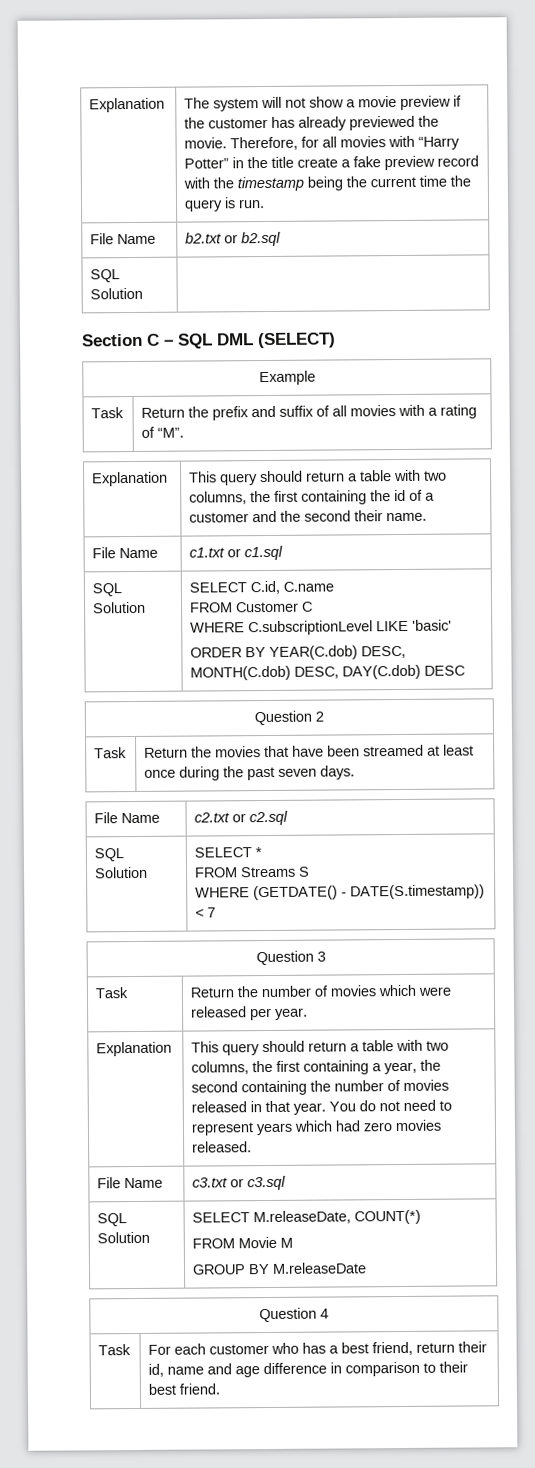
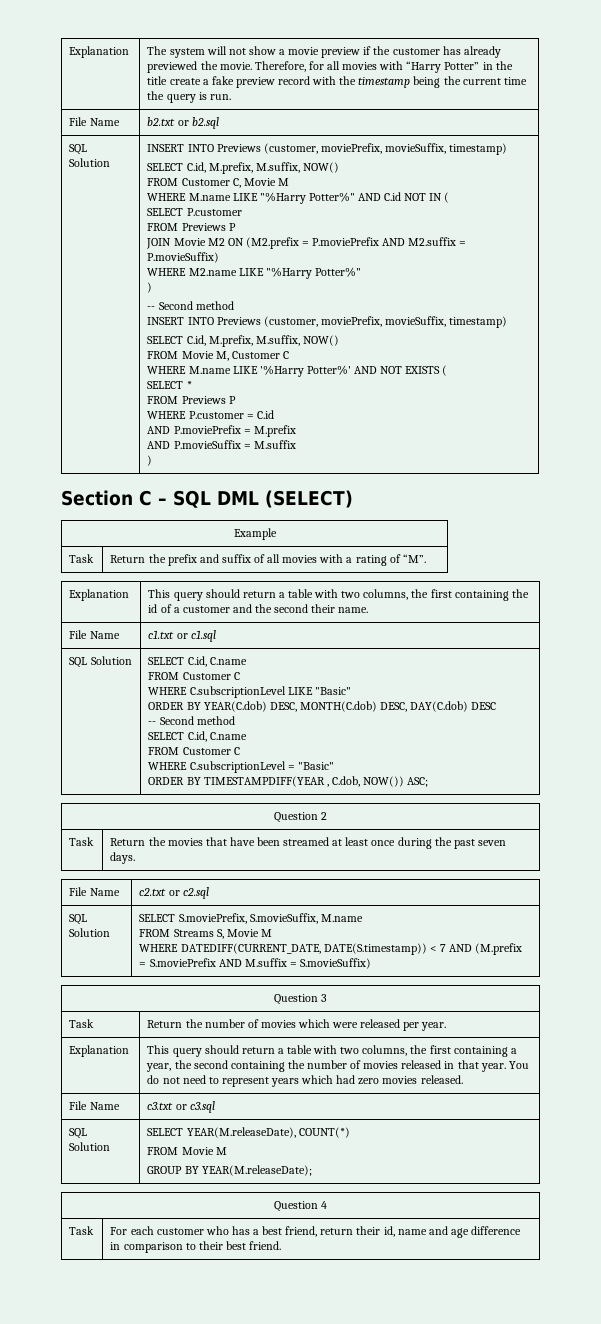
  File Name | b2.txt or b2.sql
- SQL Solution
+ SQL Solution | INSERT INTO Previews (customer, moviePrefix, movieSuffix, timestamp)
+ SELECT C.id, M.prefix, M.suffix, NOW()
+ FROM Customer C, Movie M
+ WHERE M.name LIKE "%Harry Potter%" AND C.id NOT IN (
+ SELECT P.customer
+ FROM Previews P
+ JOIN Movie M2 ON (M2.prefix = P.moviePrefix AND M2.suffix = P.movieSuffix)
+ WHERE M2.name LIKE "%Harry Potter%"
+ )
+ -- Second method
+ INSERT INTO Previews (customer, moviePrefix, movieSuffix, timestamp)
+ SELECT C.id, M.prefix, M.suffix, NOW()
+ FROM Movie M, Customer C
+ WHERE M.name LIKE '%Harry Potter%' AND NOT EXISTS (
+ SELECT *
+ FROM Previews P
+ WHERE P.customer = C.id
+ AND P.moviePrefix = M.prefix
+ AND P.movieSuffix = M.suffix
+ )
  SQL Solution | SELECT C.id, C.name
  FROM Customer C
- WHERE C.subscriptionLevel LIKE 'basic'
+ WHERE C.subscriptionLevel LIKE "Basic"
  ORDER BY YEAR(C.dob) DESC, MONTH(C.dob) DESC, DAY(C.dob) DESC
+ -- Second method
+ SELECT C.id, C.name
+ FROM Customer C
+ WHERE C.subscriptionLevel = "Basic"
+ ORDER BY TIMESTAMPDIFF(YEAR , C.dob, NOW()) ASC;
- SQL Solution | SELECT *
- FROM Streams S
- WHERE (GETDATE() - DATE(S.timestamp)) < 7
+ SQL Solution | SELECT S.moviePrefix, S.movieSuffix, M.name
+ FROM Streams S, Movie M
+ WHERE DATEDIFF(CURRENT_DATE, DATE(S.timestamp)) < 7 AND (M.prefix = S.moviePrefix AND M.suffix = S.movieSuffix)
- SQL Solution | SELECT M.releaseDate, COUNT(*)
+ SQL Solution | SELECT YEAR(M.releaseDate), COUNT(*)
  FROM Movie M
- GROUP BY M.releaseDate
+ GROUP BY YEAR(M.releaseDate);

